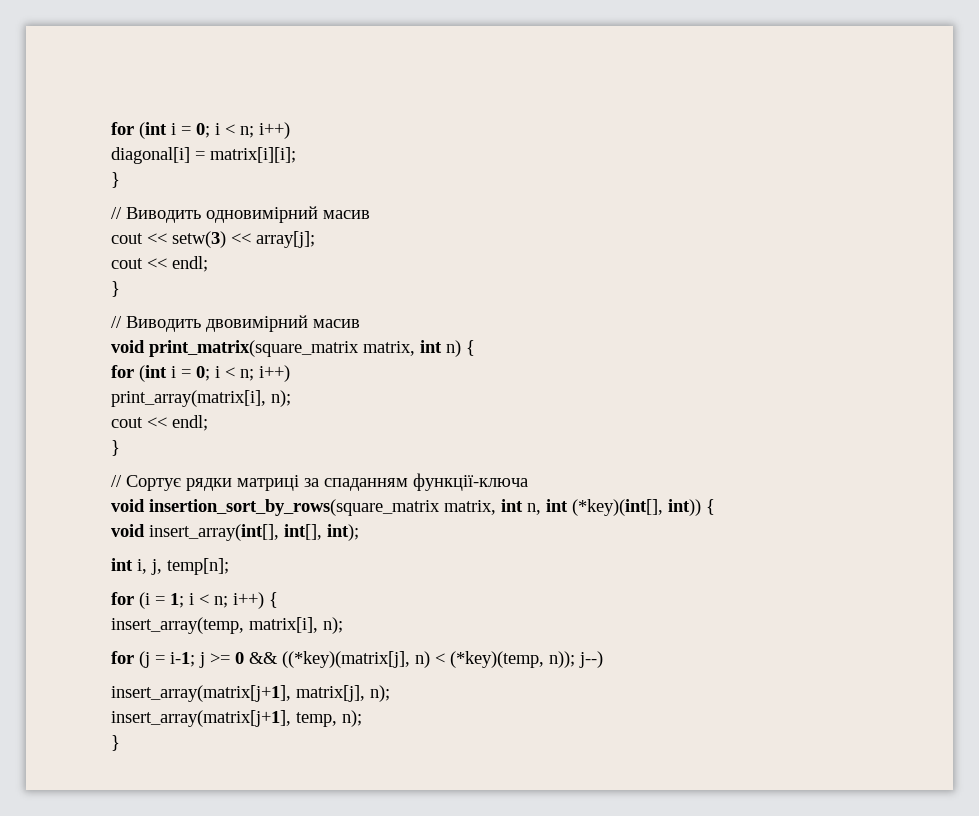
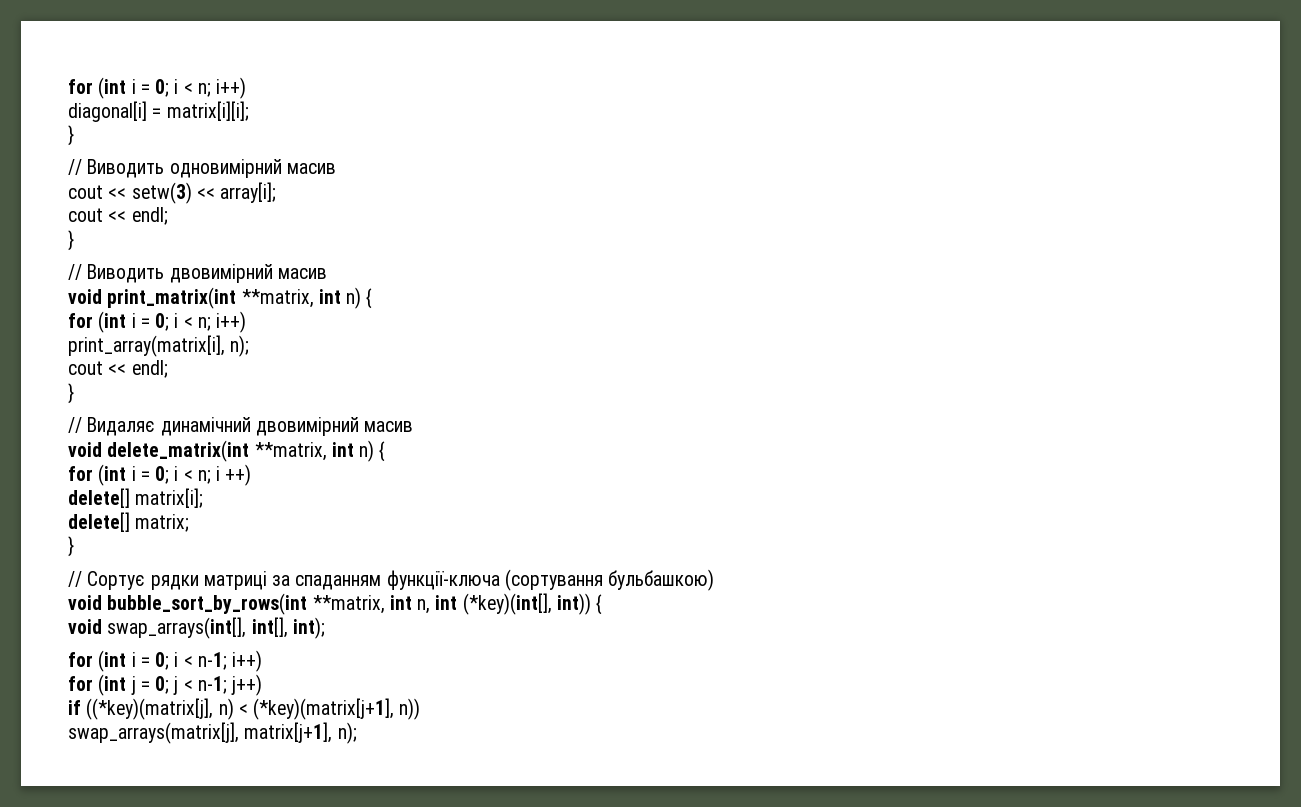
- cout << setw(3) << array[j];
+ cout << setw(3) << array[i];
- void print_matrix(square_matrix matrix, int n) {
+ void print_matrix(int **matrix, int n) {
+ // Видаляє динамічний двовимірний масив
+ void delete_matrix(int **matrix, int n) {
+ for (int i = 0; i < n; i ++)
+ delete[] matrix[i];
+ delete[] matrix;
+ }
- // Сортує рядки матриці за спаданням функції-ключа
- void insertion_sort_by_rows(square_matrix matrix, int n, int (*key)(int[], int)) {
+ // Сортує рядки матриці за спаданням функції-ключа (сортування бульбашкою)
+ void bubble_sort_by_rows(int **matrix, int n, int (*key)(int[], int)) {
- void insert_array(int[], int[], int);
+ void swap_arrays(int[], int[], int);
- int i, j, temp[n];
- for (i = 1; i < n; i++) {
- insert_array(temp, matrix[i], n);
- for (j = i-1; j >= 0 && ((*key)(matrix[j], n) < (*key)(temp, n)); j--)
- insert_array(matrix[j+1], matrix[j], n);
- insert_array(matrix[j+1], temp, n);
- }
+ for (int i = 0; i < n-1; i++)
+ for (int j = 0; j < n-1; j++)
+ if ((*key)(matrix[j], n) < (*key)(matrix[j+1], n))
+ swap_arrays(matrix[j], matrix[j+1], n);

